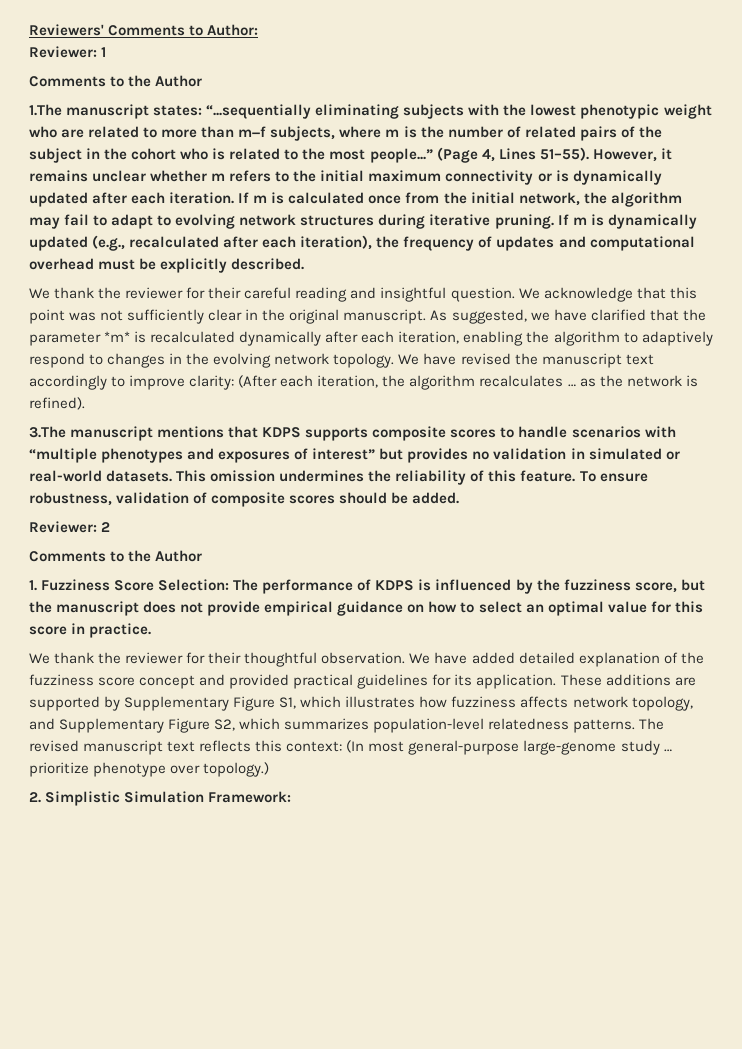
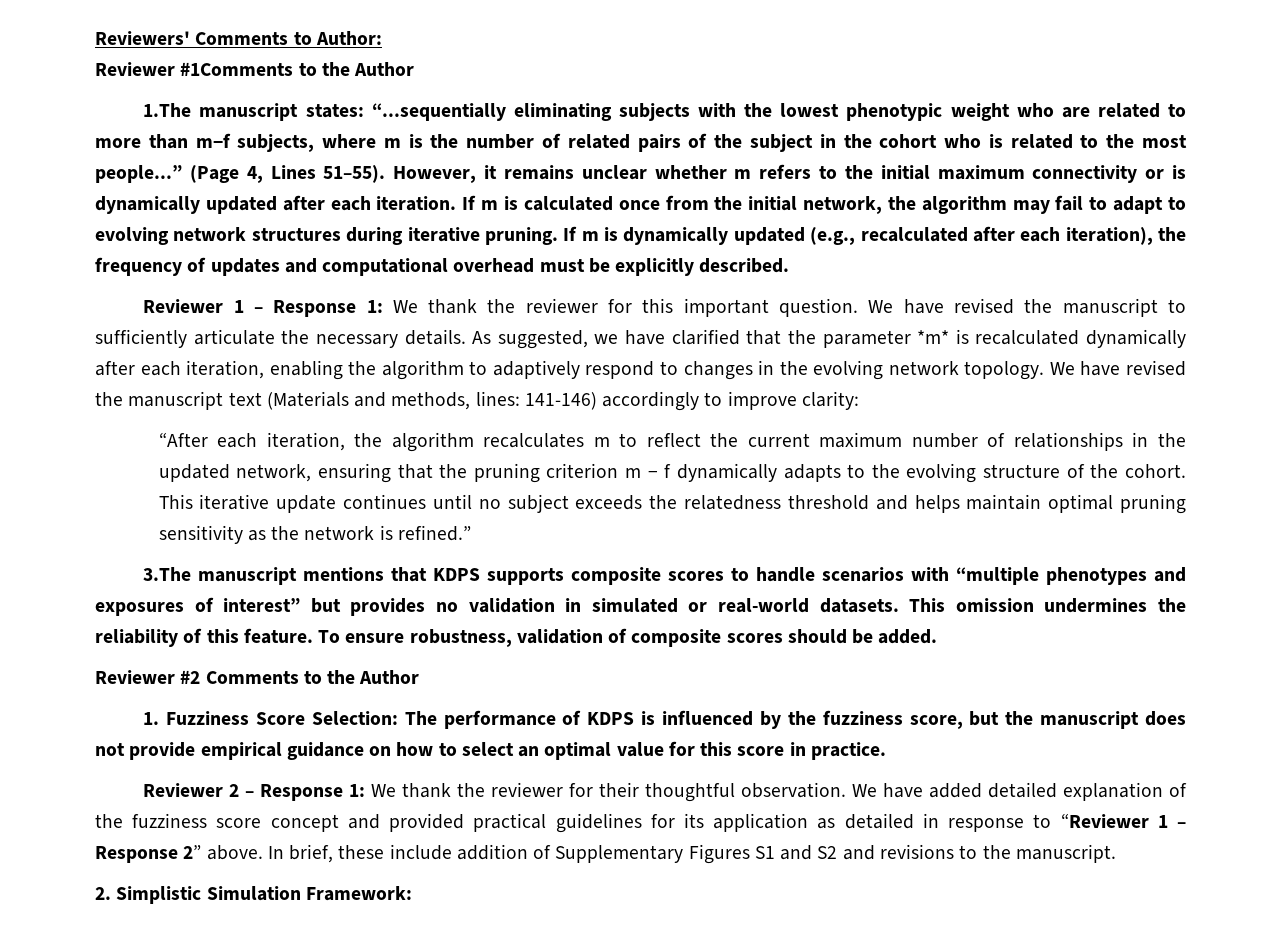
- Reviewer: 1
- Comments to the Author
+ Reviewer #1Comments to the Author
- We thank the reviewer for their careful reading and insightful question. We acknowledge that this point was not sufficiently clear in the original manuscript.
+ Reviewer 1 – Response 1: We thank the reviewer for this important question. We have revised the manuscript to sufficiently articulate the necessary details.
- We have revised the manuscript text accordingly to improve clarity: (After each iteration, the algorithm recalculates … as the network is refined).
+ We have revised the manuscript text (Materials and methods, lines: 141-146) accordingly to improve clarity:
+ “After each iteration, the algorithm recalculates m to reflect the current maximum number of relationships in the updated network, ensuring that the pruning criterion m − f dynamically adapts to the evolving structure of the cohort. This iterative update continues until no subject exceeds the relatedness threshold and helps maintain optimal pruning sensitivity as the network is refined.”
- Reviewer: 2
- Comments to the Author
+ Reviewer #2 Comments to the Author
- We thank the reviewer for their thoughtful observation.
+ Reviewer 2 – Response 1: We thank the reviewer for their thoughtful observation.
- We have added detailed explanation of the fuzziness score concept and provided practical guidelines for its application. These additions are supported by Supplementary Figure S1, which illustrates how fuzziness affects network topology, and Supplementary Figure S2, which summarizes population-level relatedness patterns. The revised manuscript text reflects this context: (In most general-purpose large-genome study … prioritize phenotype over topology.)
+ We have added detailed explanation of the fuzziness score concept and provided practical guidelines for its application as detailed in response to “Reviewer 1 – Response 2” above. In brief, these include addition of Supplementary Figures S1 and S2 and revisions to the manuscript.

